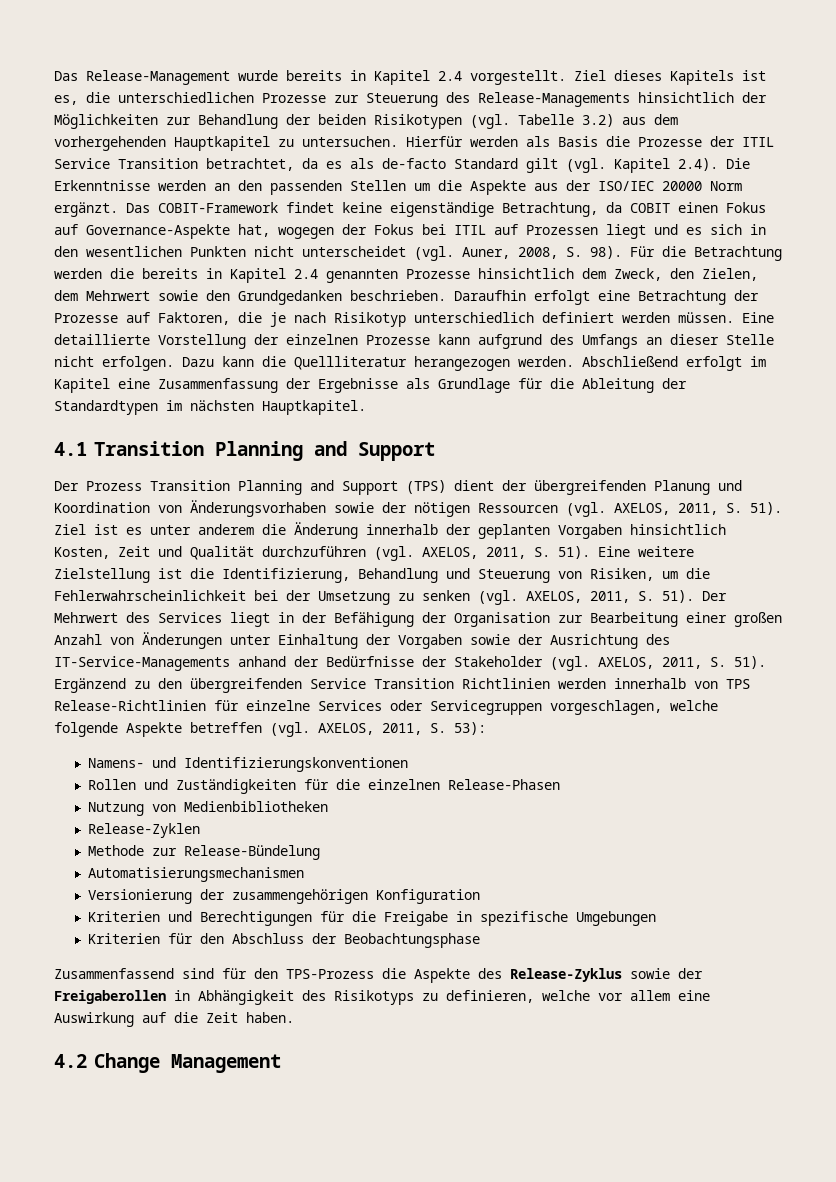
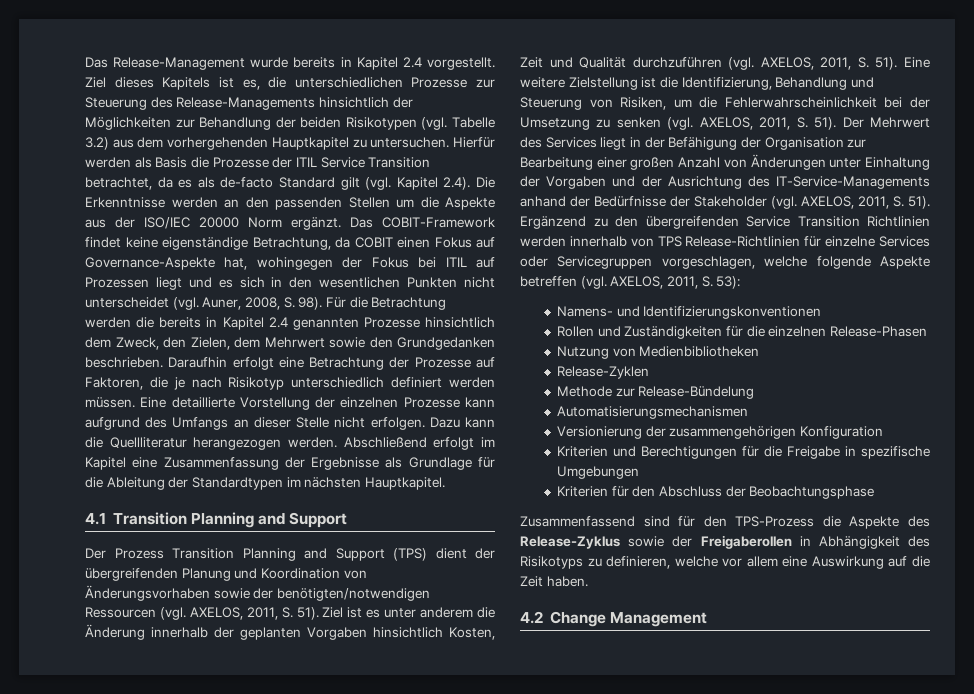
- Das COBIT-Framework findet keine eigenständige Betrachtung, da COBIT einen Fokus auf Governance-Aspekte hat, wogegen der Fokus bei ITIL auf Prozessen liegt und es sich in den wesentlichen Punkten nicht unterscheidet (vgl. Auner, 2008, S. 98).
+ Das COBIT-Framework findet keine eigenständige Betrachtung, da COBIT einen Fokus auf Governance-Aspekte hat, wohingegen der Fokus bei ITIL auf Prozessen liegt und es sich in den wesentlichen Punkten nicht unterscheidet (vgl. Auner, 2008, S. 98).
- Der Prozess Transition Planning and Support (TPS) dient der übergreifenden Planung und Koordination von Änderungsvorhaben sowie der nötigen Ressourcen (vgl. AXELOS, 2011, S. 51).
+ Der Prozess Transition Planning and Support (TPS) dient der übergreifenden Planung und Koordination von Änderungsvorhaben sowie der benötigten/notwendigen Ressourcen (vgl. AXELOS, 2011, S. 51).
- Der Mehrwert des Services liegt in der Befähigung der Organisation zur Bearbeitung einer großen Anzahl von Änderungen unter Einhaltung der Vorgaben sowie der Ausrichtung des IT-Service-Managements anhand der Bedürfnisse der Stakeholder (vgl. AXELOS, 2011, S. 51).
+ Der Mehrwert des Services liegt in der Befähigung der Organisation zur Bearbeitung einer großen Anzahl von Änderungen unter Einhaltung der Vorgaben und der Ausrichtung des IT-Service-Managements anhand der Bedürfnisse der Stakeholder (vgl. AXELOS, 2011, S. 51).

